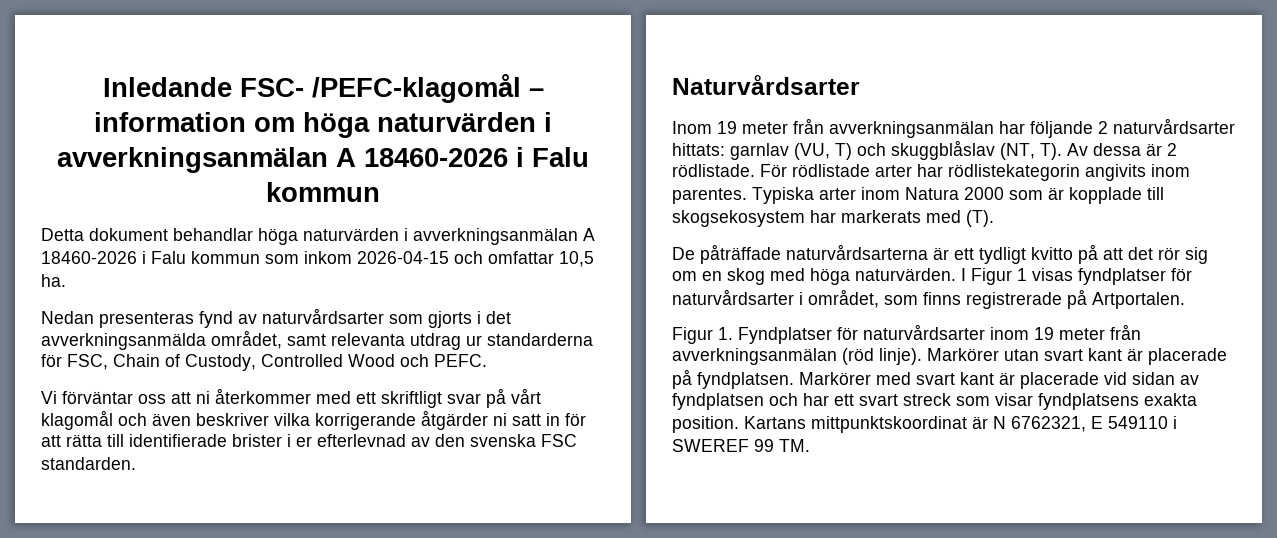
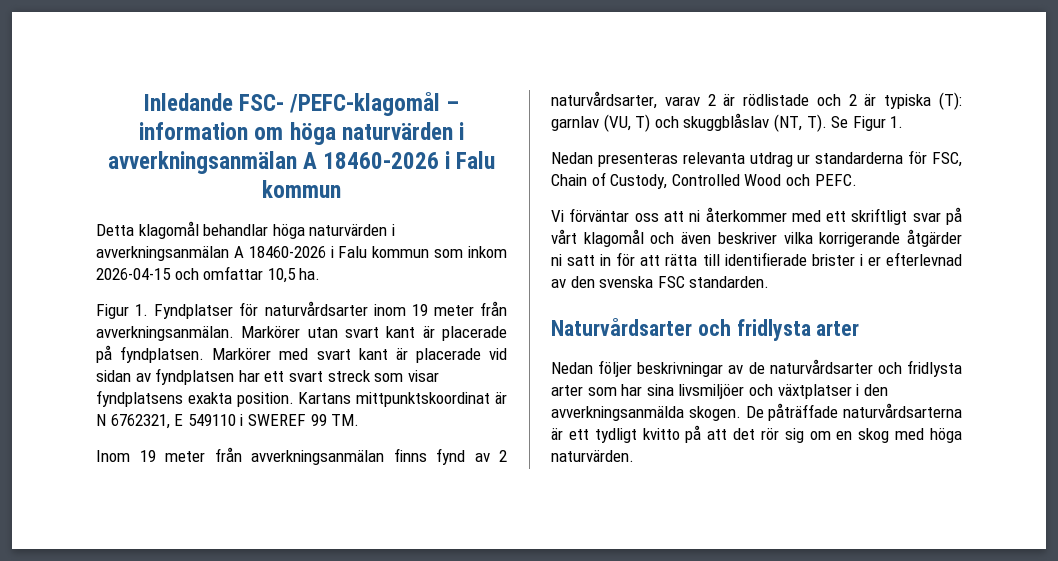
- Detta dokument behandlar höga naturvärden i avverkningsanmälan A 18460-2026 i Falu kommun som inkom 2026-04-15 och omfattar 10,5 ha.
+ Detta klagomål behandlar höga naturvärden i avverkningsanmälan A 18460-2026 i Falu kommun som inkom 2026-04-15 och omfattar 10,5 ha.
- Nedan presenteras fynd av naturvårdsarter som gjorts i det avverkningsanmälda området, samt relevanta utdrag ur standarderna för FSC, Chain of Custody, Controlled Wood och PEFC.
+ Figur 1. Fyndplatser för naturvårdsarter inom 19 meter från avverkningsanmälan. Markörer utan svart kant är placerade på fyndplatsen. Markörer med svart kant är placerade vid sidan av fyndplatsen har ett svart streck som visar fyndplatsens exakta position. Kartans mittpunktskoordinat är N 6762321, E 549110 i SWEREF 99 TM.
+ Inom 19 meter från avverkningsanmälan finns fynd av 2 naturvårdsarter, varav 2 är rödlistade och 2 är typiska (T): garnlav (VU, T) och skuggblåslav (NT, T). Se Figur 1.
+ Nedan presenteras relevanta utdrag ur standarderna för FSC, Chain of Custody, Controlled Wood och PEFC.
- Naturvårdsarter
- Inom 19 meter från avverkningsanmälan har följande 2 naturvårdsarter hittats: garnlav (VU, T) och skuggblåslav (NT, T). Av dessa är 2 rödlistade. För rödlistade arter har rödlistekategorin angivits inom parentes. Typiska arter inom Natura 2000 som är kopplade till skogsekosystem har markerats med (T).
- De påträffade naturvårdsarterna är ett tydligt kvitto på att det rör sig om en skog med höga naturvärden. I Figur 1 visas fyndplatser för naturvårdsarter i området, som finns registrerade på Artportalen.
- Figur 1. Fyndplatser för naturvårdsarter inom 19 meter från avverkningsanmälan (röd linje). Markörer utan svart kant är placerade på fyndplatsen. Markörer med svart kant är placerade vid sidan av fyndplatsen och har ett svart streck som visar fyndplatsens exakta position. Kartans mittpunktskoordinat är N 6762321, E 549110 i SWEREF 99 TM.
+ Naturvårdsarter och fridlysta arter
+ Nedan följer beskrivningar av de naturvårdsarter och fridlysta arter som har sina livsmiljöer och växtplatser i den avverkningsanmälda skogen. De påträffade naturvårdsarterna är ett tydligt kvitto på att det rör sig om en skog med höga naturvärden.

